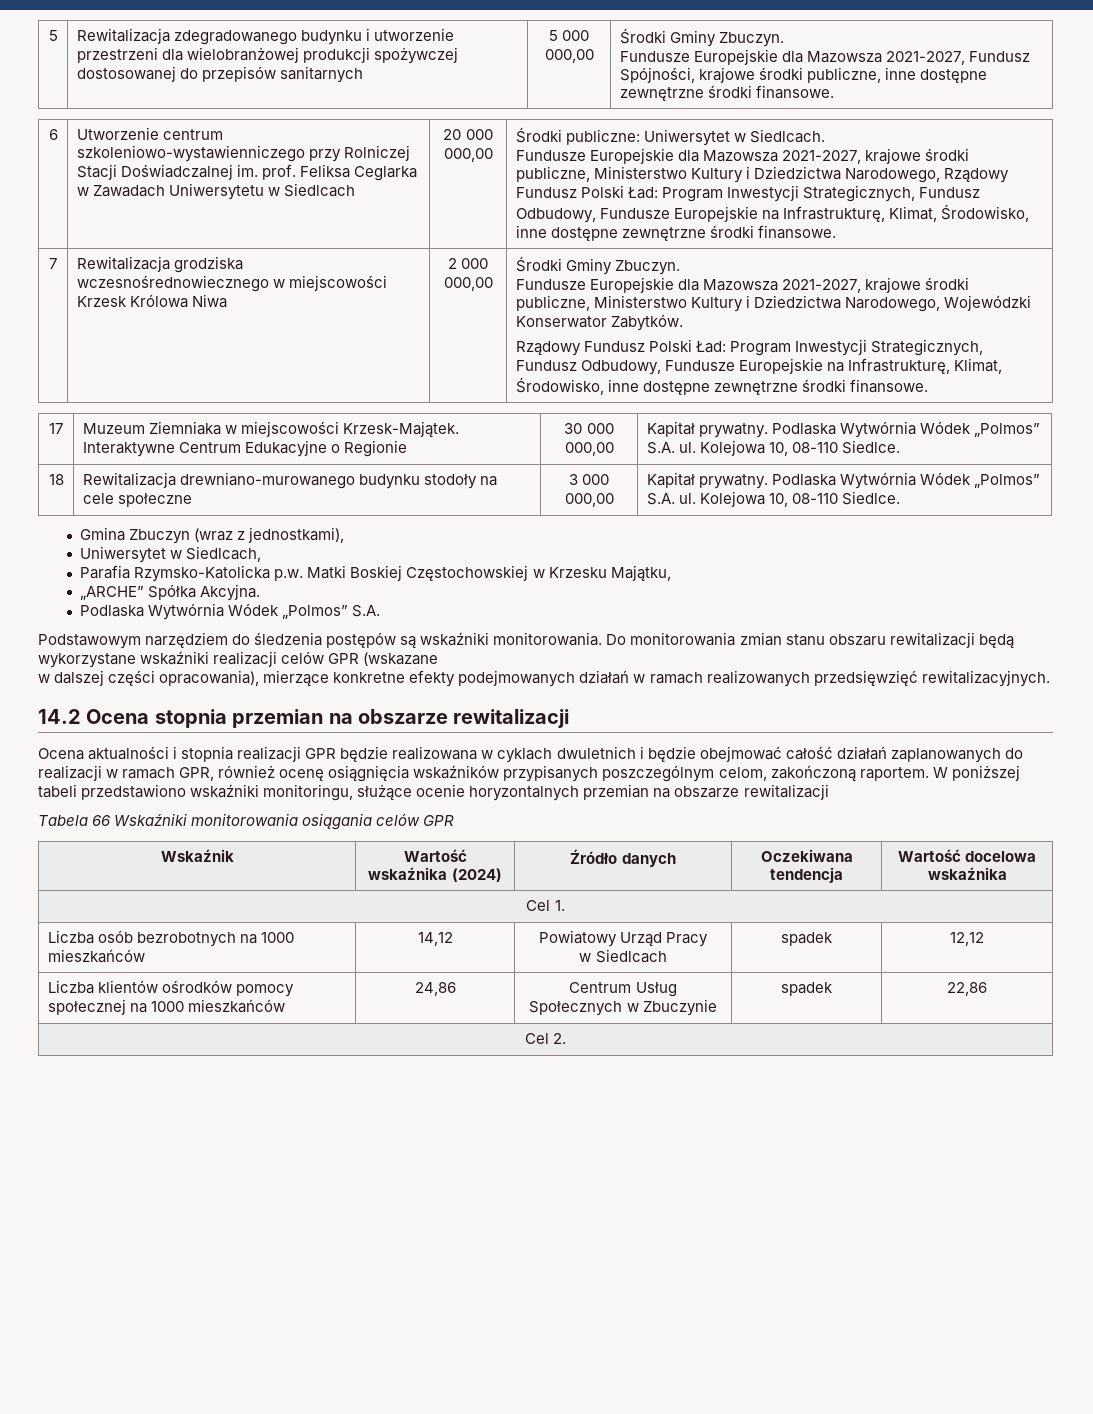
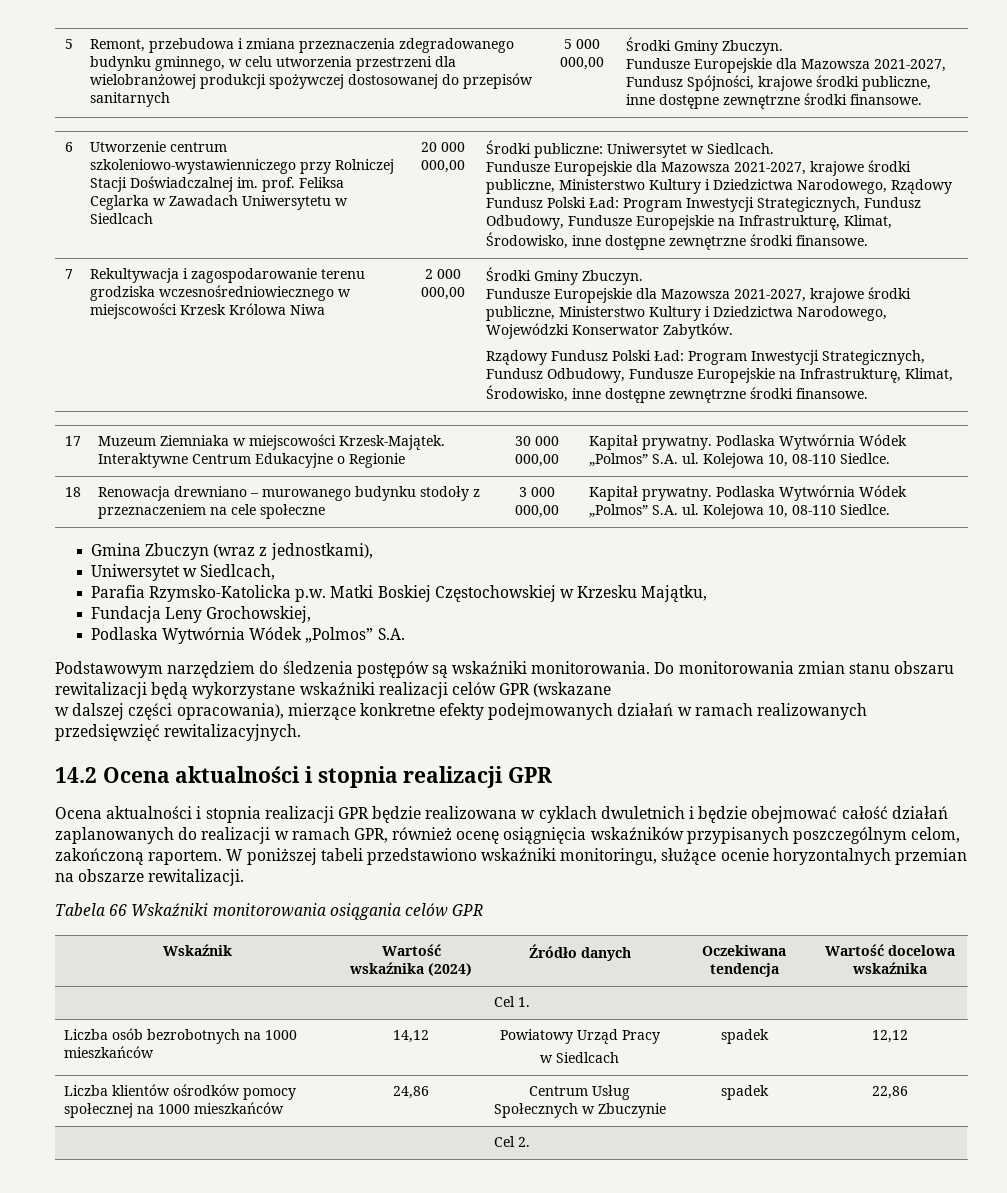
- Rewitalizacja zdegradowanego budynku i utworzenie przestrzeni dla wielobranżowej produkcji spożywczej dostosowanej do przepisów sanitarnych
+ Remont, przebudowa i zmiana przeznaczenia zdegradowanego budynku gminnego, w celu utworzenia przestrzeni dla wielobranżowej produkcji spożywczej dostosowanej do przepisów sanitarnych
- Rewitalizacja grodziska wczesnośrednowiecznego w miejscowości Krzesk Królowa Niwa
+ Rekultywacja i zagospodarowanie terenu grodziska wczesnośredniowiecznego w miejscowości Krzesk Królowa Niwa
- 18 | Rewitalizacja drewniano-murowanego budynku stodoły na cele społeczne | 3 000 000,00 | Kapitał prywatny. Podlaska Wytwórnia Wódek „Polmos” S.A. ul. Kolejowa 10, 08-110 Siedlce.
+ 18 | Renowacja drewniano – murowanego budynku stodoły z przeznaczeniem na cele społeczne | 3 000 000,00 | Kapitał prywatny. Podlaska Wytwórnia Wódek „Polmos” S.A. ul. Kolejowa 10, 08-110 Siedlce.
- „ARCHE” Spółka Akcyjna.
+ Fundacja Leny Grochowskiej,
- 14.2 Ocena stopnia przemian na obszarze rewitalizacji
+ 14.2 Ocena aktualności i stopnia realizacji GPR
- W poniższej tabeli przedstawiono wskaźniki monitoringu, służące ocenie horyzontalnych przemian na obszarze rewitalizacji
+ W poniższej tabeli przedstawiono wskaźniki monitoringu, służące ocenie horyzontalnych przemian na obszarze rewitalizacji.

